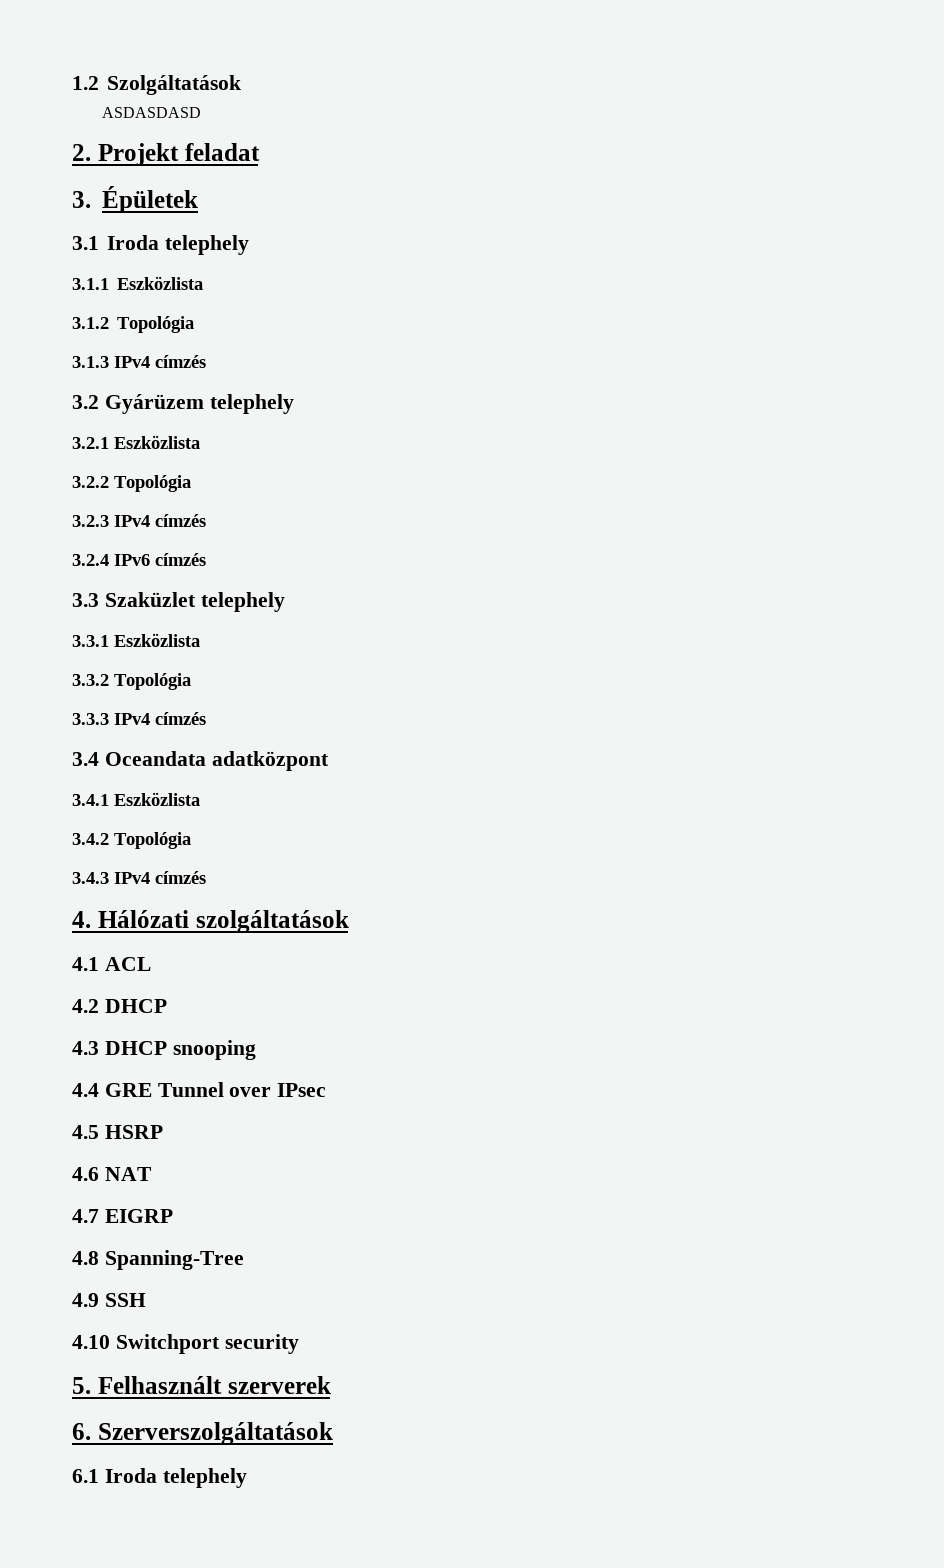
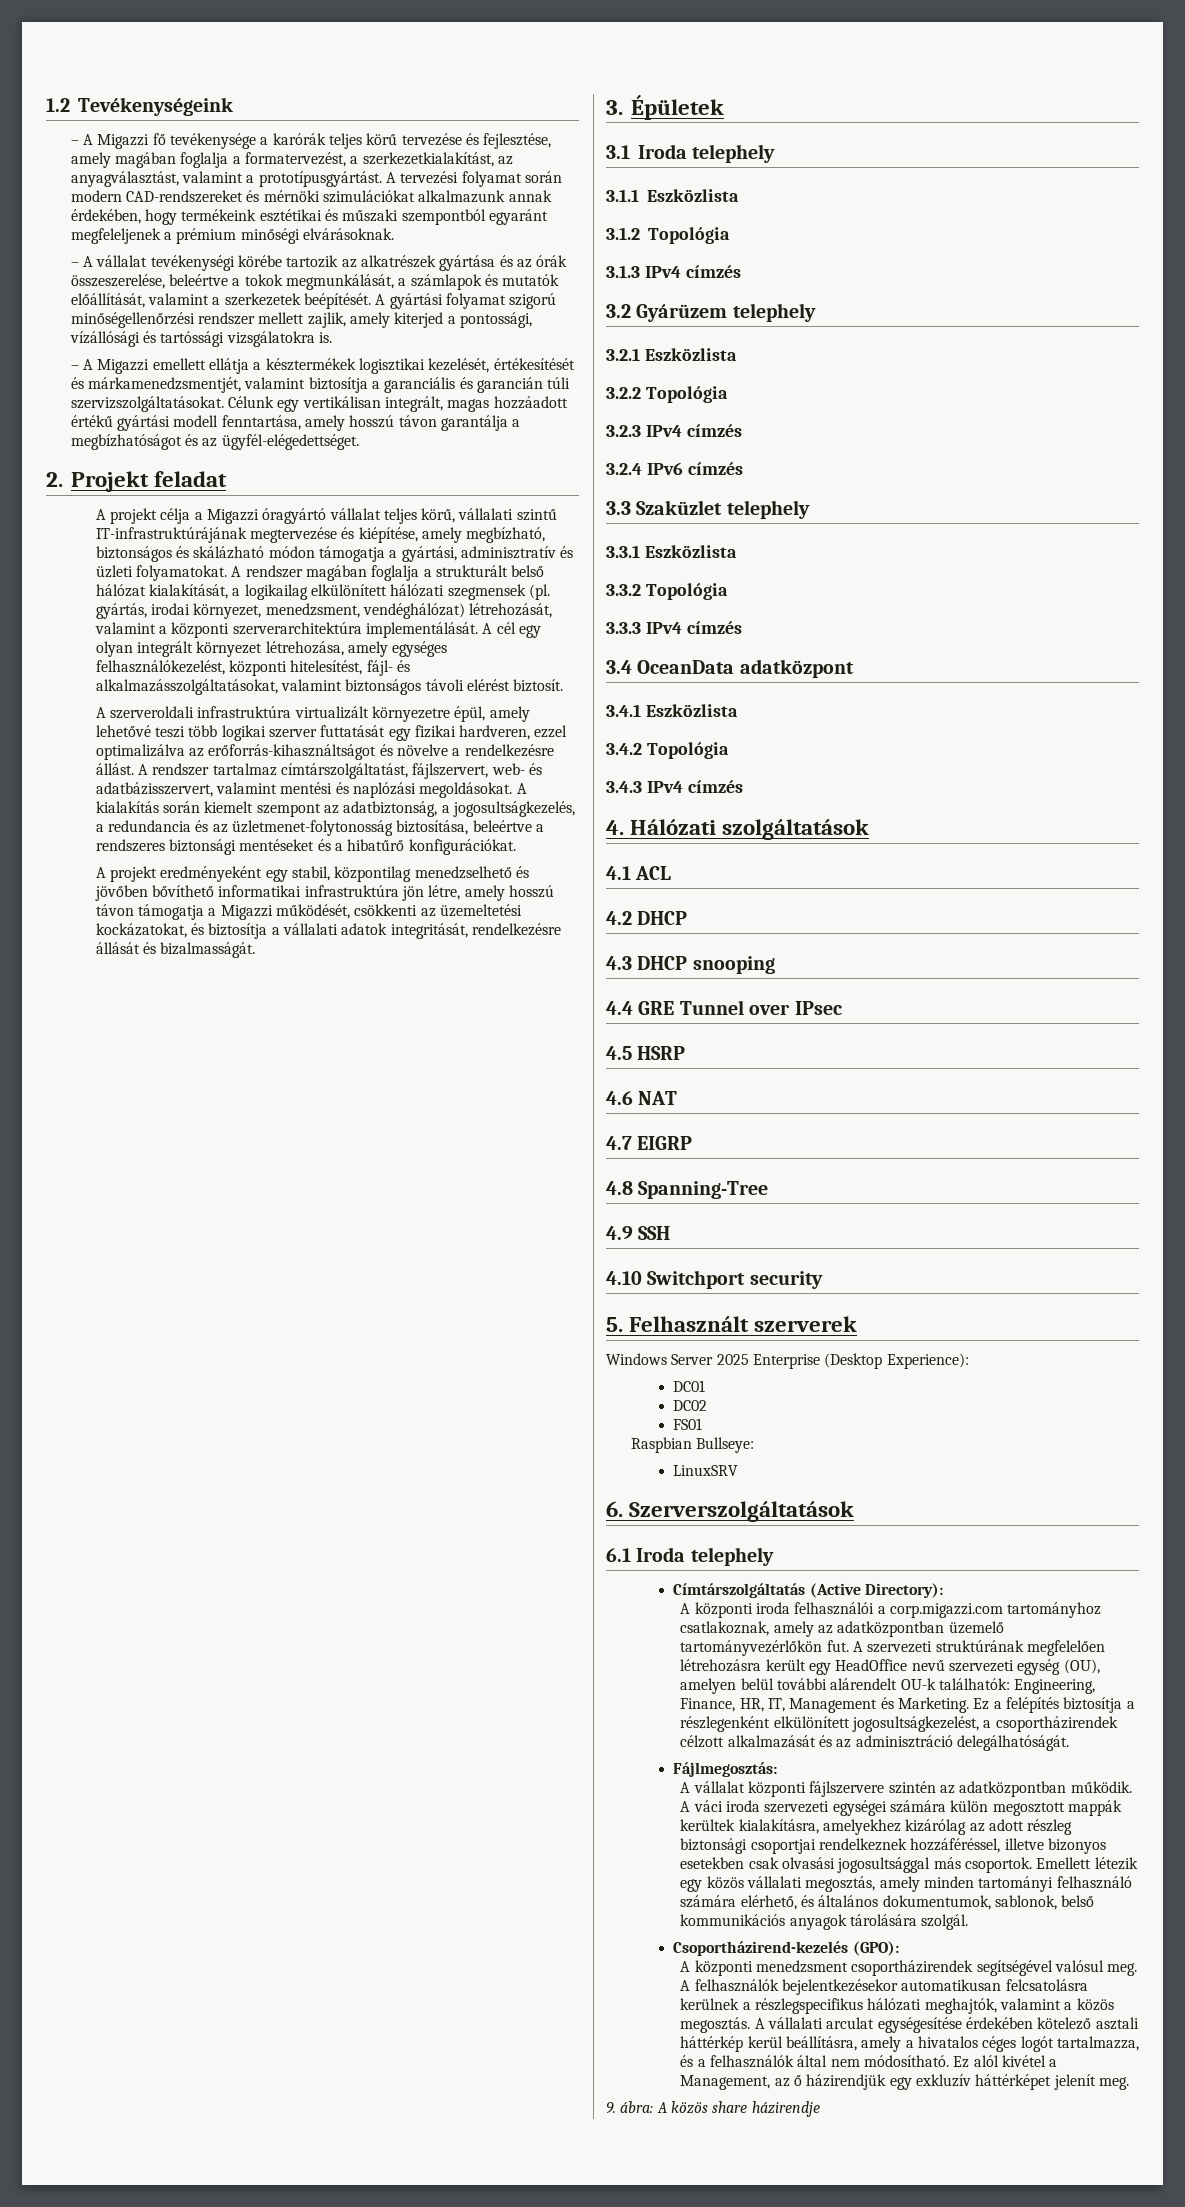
- 1.2 Szolgáltatások
- ASDASDASD
+ 1.2 Tevékenységeink
+ – A Migazzi fő tevékenysége a karórák teljes körű tervezése és fejlesztése, amely magában foglalja a formatervezést, a szerkezetkialakítást, az anyagválasztást, valamint a prototípusgyártást. A tervezési folyamat során modern CAD-rendszereket és mérnöki szimulációkat alkalmazunk annak érdekében, hogy termékeink esztétikai és műszaki szempontból egyaránt megfeleljenek a prémium minőségi elvárásoknak.
+ – A vállalat tevékenységi körébe tartozik az alkatrészek gyártása és az órák összeszerelése, beleértve a tokok megmunkálását, a számlapok és mutatók előállítását, valamint a szerkezetek beépítését. A gyártási folyamat szigorú minőségellenőrzési rendszer mellett zajlik, amely kiterjed a pontossági, vízállósági és tartóssági vizsgálatokra is.
+ – A Migazzi emellett ellátja a késztermékek logisztikai kezelését, értékesítését és márkamenedzsmentjét, valamint biztosítja a garanciális és garancián túli szervizszolgáltatásokat. Célunk egy vertikálisan integrált, magas hozzáadott értékű gyártási modell fenntartása, amely hosszú távon garantálja a megbízhatóságot és az ügyfél-elégedettséget.
  2. Projekt feladat
+ A projekt célja a Migazzi óragyártó vállalat teljes körű, vállalati szintű IT-infrastruktúrájának megtervezése és kiépítése, amely megbízható, biztonságos és skálázható módon támogatja a gyártási, adminisztratív és üzleti folyamatokat. A rendszer magában foglalja a strukturált belső hálózat kialakítását, a logikailag elkülönített hálózati szegmensek (pl. gyártás, irodai környezet, menedzsment, vendéghálózat) létrehozását, valamint a központi szerverarchitektúra implementálását. A cél egy olyan integrált környezet létrehozása, amely egységes felhasználókezelést, központi hitelesítést, fájl- és alkalmazásszolgáltatásokat, valamint biztonságos távoli elérést biztosít.
+ A szerveroldali infrastruktúra virtualizált környezetre épül, amely lehetővé teszi több logikai szerver futtatását egy fizikai hardveren, ezzel optimalizálva az erőforrás-kihasználtságot és növelve a rendelkezésre állást. A rendszer tartalmaz címtárszolgáltatást, fájlszervert, web- és adatbázisszervert, valamint mentési és naplózási megoldásokat. A kialakítás során kiemelt szempont az adatbiztonság, a jogosultságkezelés, a redundancia és az üzletmenet-folytonosság biztosítása, beleértve a rendszeres biztonsági mentéseket és a hibatűrő konfigurációkat.
+ A projekt eredményeként egy stabil, központilag menedzselhető és jövőben bővíthető informatikai infrastruktúra jön létre, amely hosszú távon támogatja a Migazzi működését, csökkenti az üzemeltetési kockázatokat, és biztosítja a vállalati adatok integritását, rendelkezésre állását és bizalmasságát.
- 3.4 Oceandata adatközpont
+ 3.4 OceanData adatközpont
+ Windows Server 2025 Enterprise (Desktop Experience):
+ DC01
+ DC02
+ FS01
+ Raspbian Bullseye:
+ LinuxSRV
+ Címtárszolgáltatás (Active Directory):
+ A központi iroda felhasználói a corp.migazzi.com tartományhoz csatlakoznak, amely az adatközpontban üzemelő tartományvezérlőkön fut. A szervezeti struktúrának megfelelően létrehozásra került egy HeadOffice nevű szervezeti egység (OU), amelyen belül további alárendelt OU-k találhatók: Engineering, Finance, HR, IT, Management és Marketing. Ez a felépítés biztosítja a részlegenként elkülönített jogosultságkezelést, a csoportházirendek célzott alkalmazását és az adminisztráció delegálhatóságát.
+ Fájlmegosztás:
+ A vállalat központi fájlszervere szintén az adatközpontban működik. A váci iroda szervezeti egységei számára külön megosztott mappák kerültek kialakításra, amelyekhez kizárólag az adott részleg biztonsági csoportjai rendelkeznek hozzáféréssel, illetve bizonyos esetekben csak olvasási jogosultsággal más csoportok. Emellett létezik egy közös vállalati megosztás, amely minden tartományi felhasználó számára elérhető, és általános dokumentumok, sablonok, belső kommunikációs anyagok tárolására szolgál.
+ Csoportházirend-kezelés (GPO):
+ A központi menedzsment csoportházirendek segítségével valósul meg. A felhasználók bejelentkezésekor automatikusan felcsatolásra kerülnek a részlegspecifikus hálózati meghajtók, valamint a közös megosztás. A vállalati arculat egységesítése érdekében kötelező asztali háttérkép kerül beállításra, amely a hivatalos céges logót tartalmazza, és a felhasználók által nem módosítható. Ez alól kivétel a Management, az ő házirendjük egy exkluzív háttérképet jelenít meg.
+ 9. ábra: A közös share házirendje

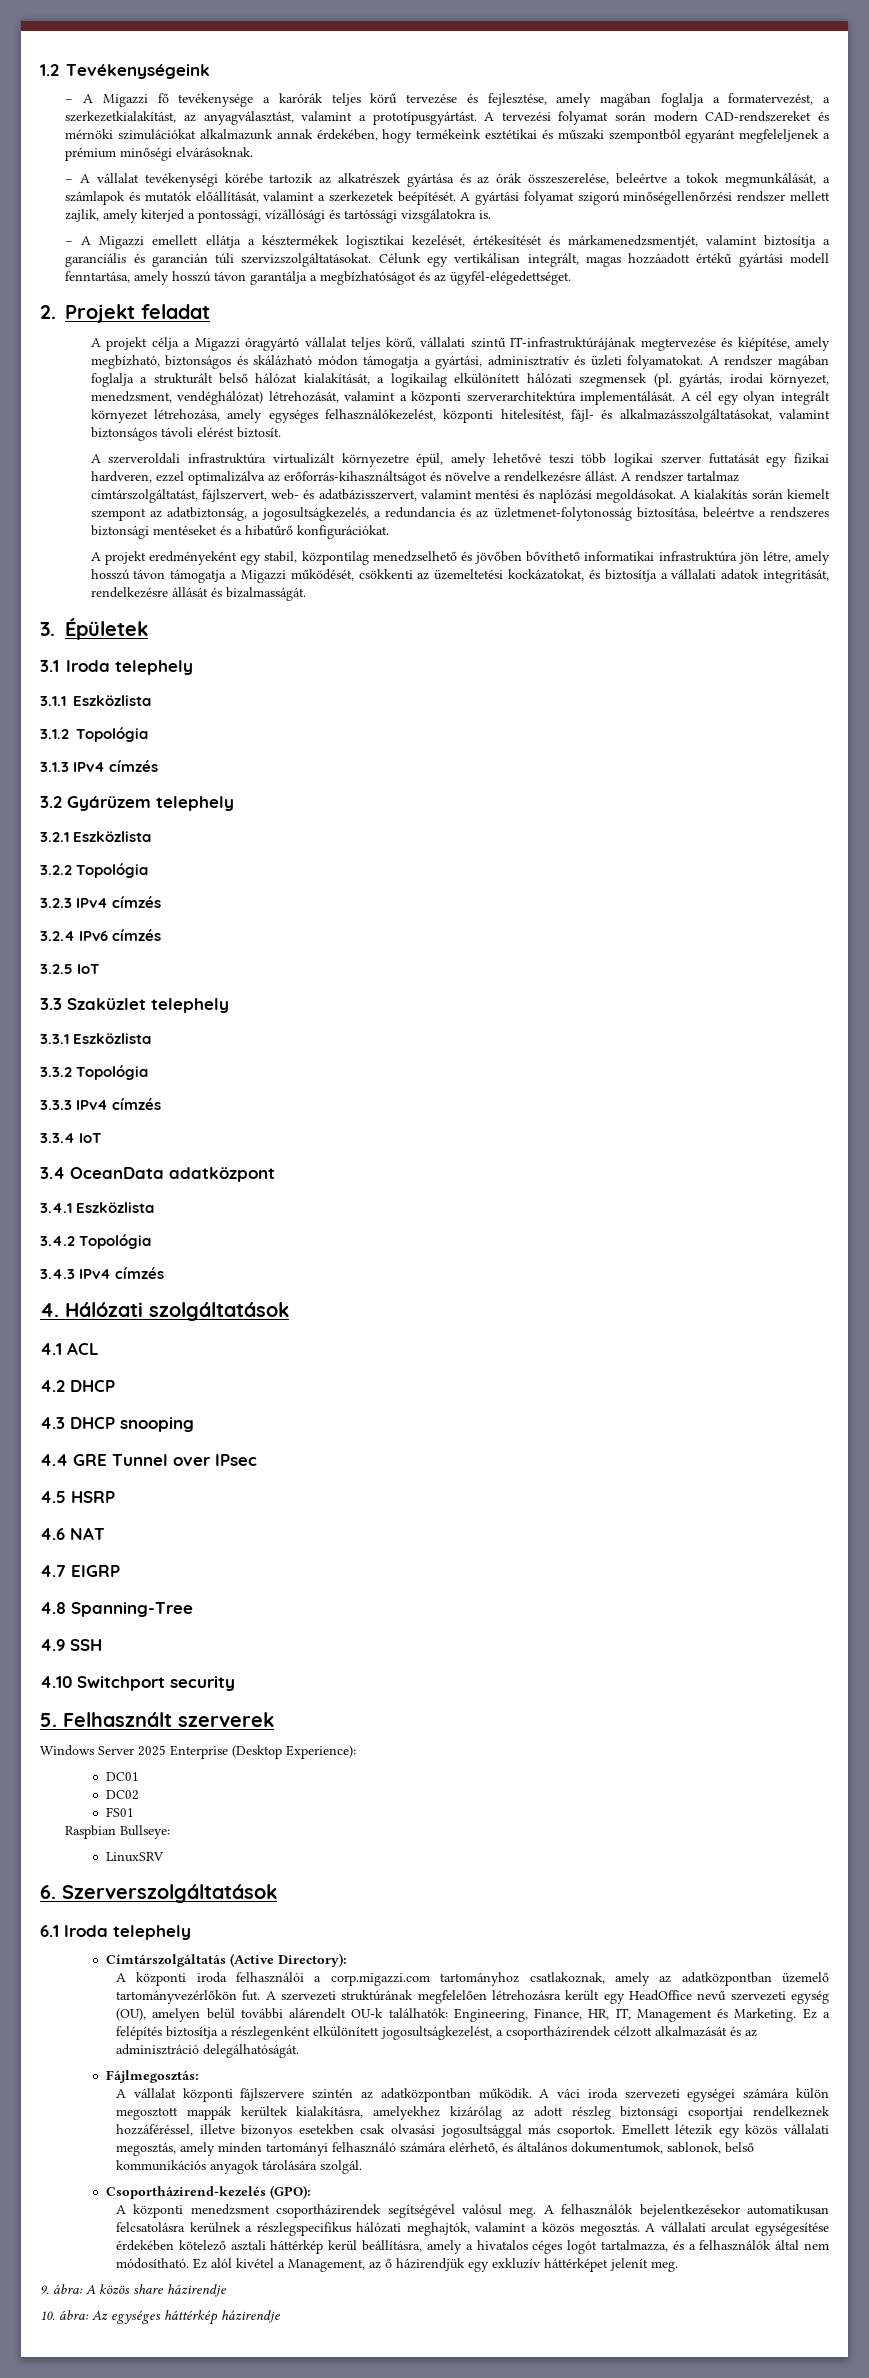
+ 3.2.5 IoT
+ 3.3.4 IoT
+ 10. ábra: Az egységes háttérkép házirendje

